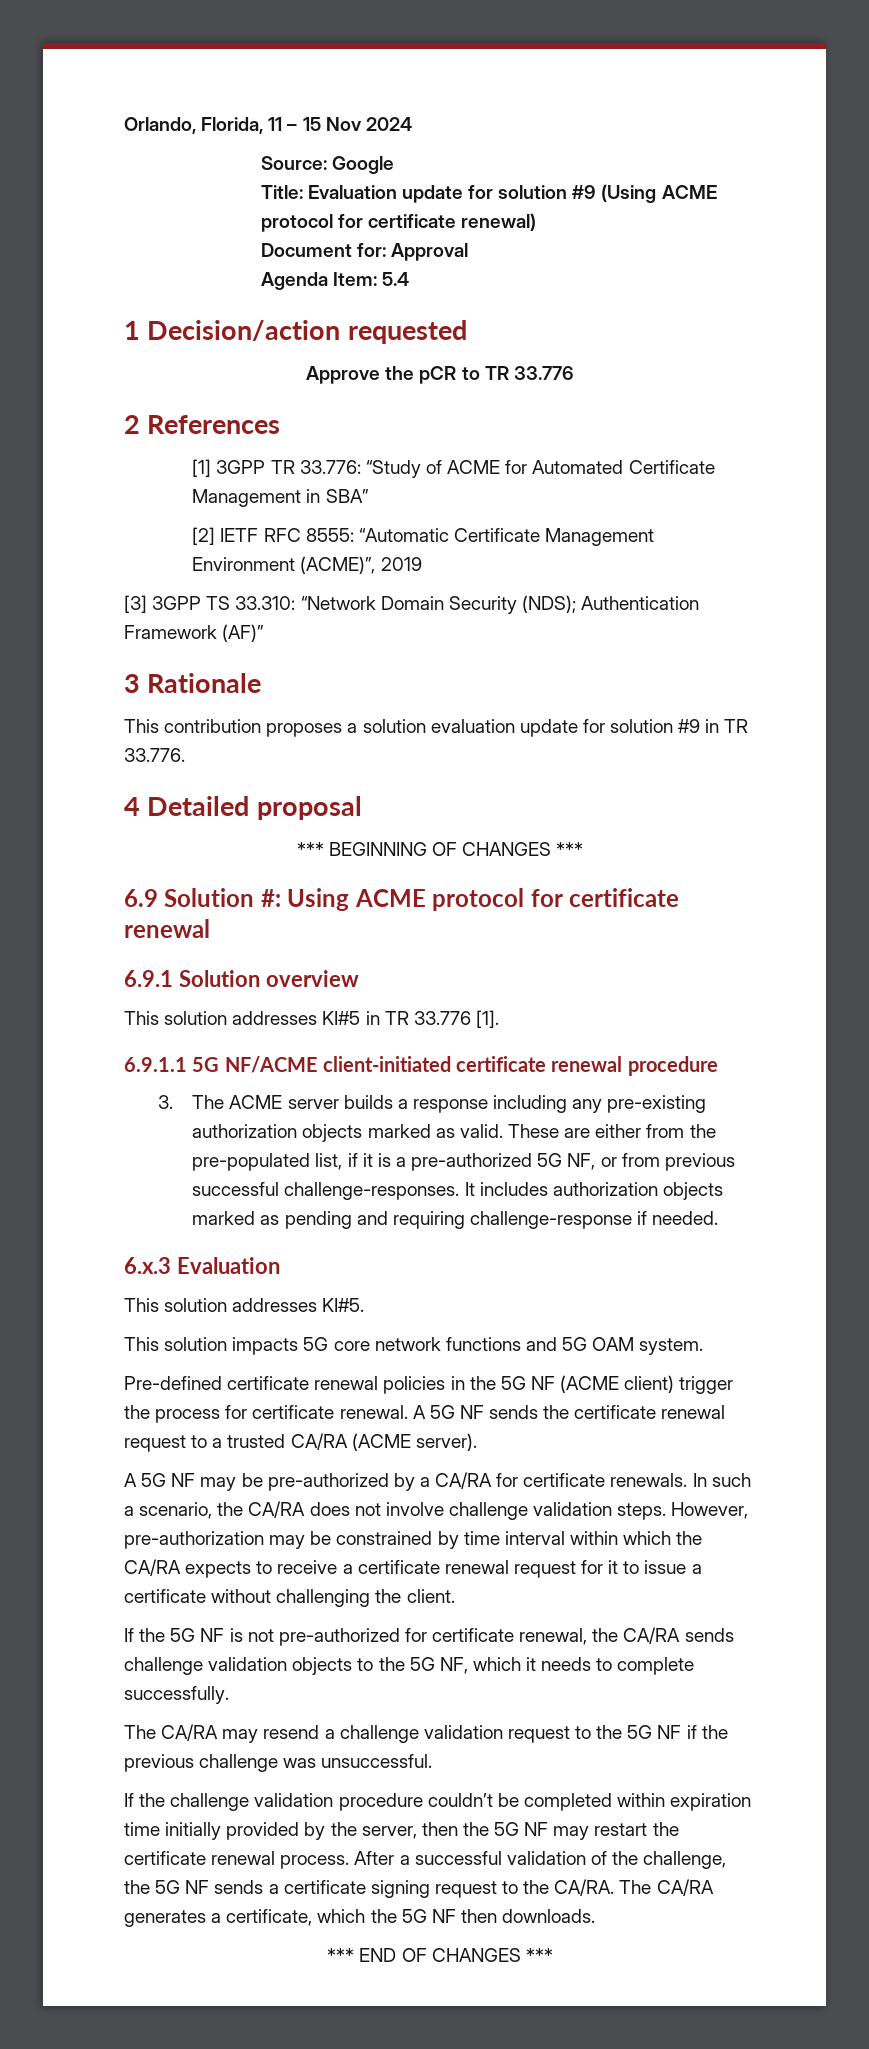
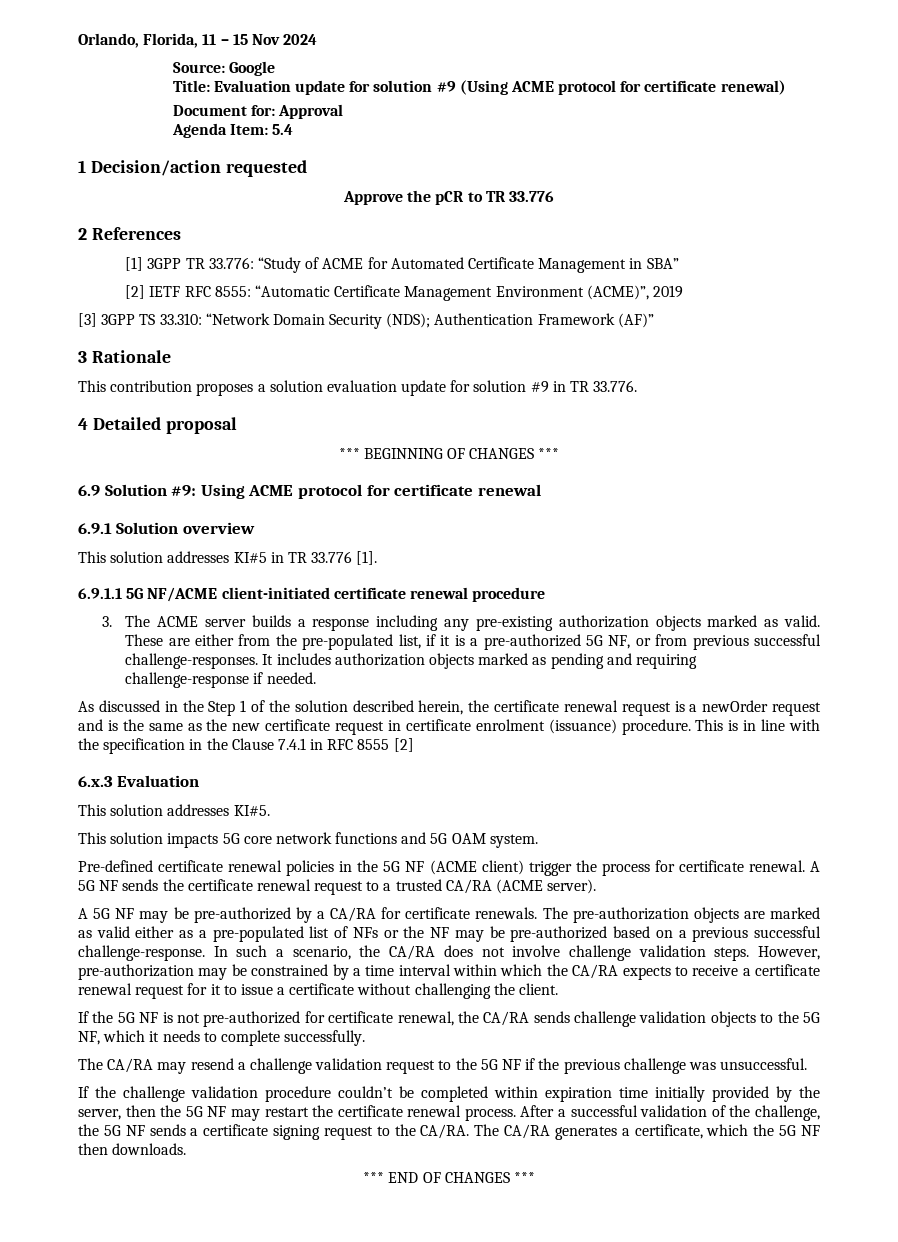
- 6.9 Solution #: Using ACME protocol for certificate renewal
+ 6.9 Solution #9: Using ACME protocol for certificate renewal
+ As discussed in the Step 1 of the solution described herein, the certificate renewal request is a newOrder request and is the same as the new certificate request in certificate enrolment (issuance) procedure. This is in line with the specification in the Clause 7.4.1 in RFC 8555 [2]
+ The pre-authorization objects are marked as valid either as a pre-populated list of NFs or the NF may be pre-authorized based on a previous successful challenge-response.
- However, pre-authorization may be constrained by time interval within which the CA/RA expects to receive a certificate renewal request for it to issue a certificate without challenging the client.
+ However, pre-authorization may be constrained by a time interval within which the CA/RA expects to receive a certificate renewal request for it to issue a certificate without challenging the client.

